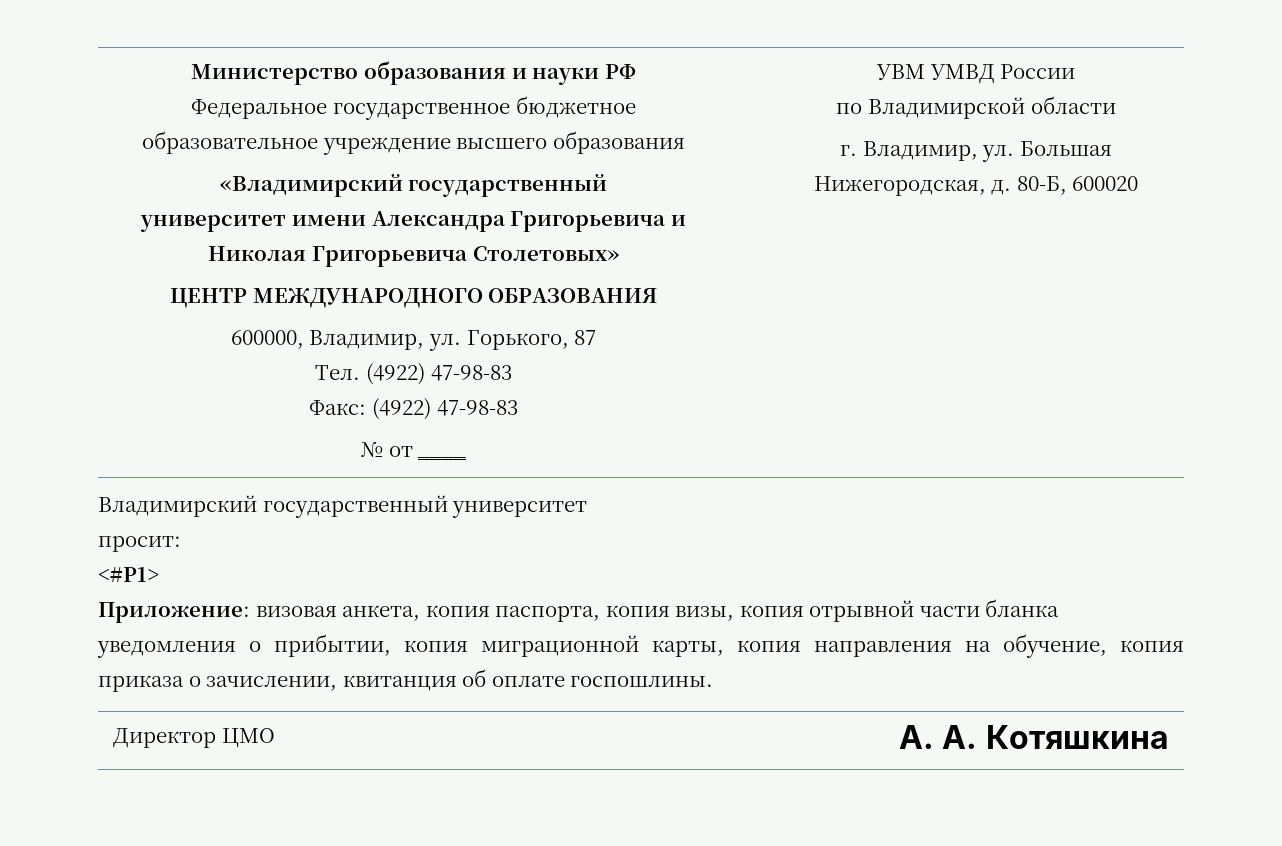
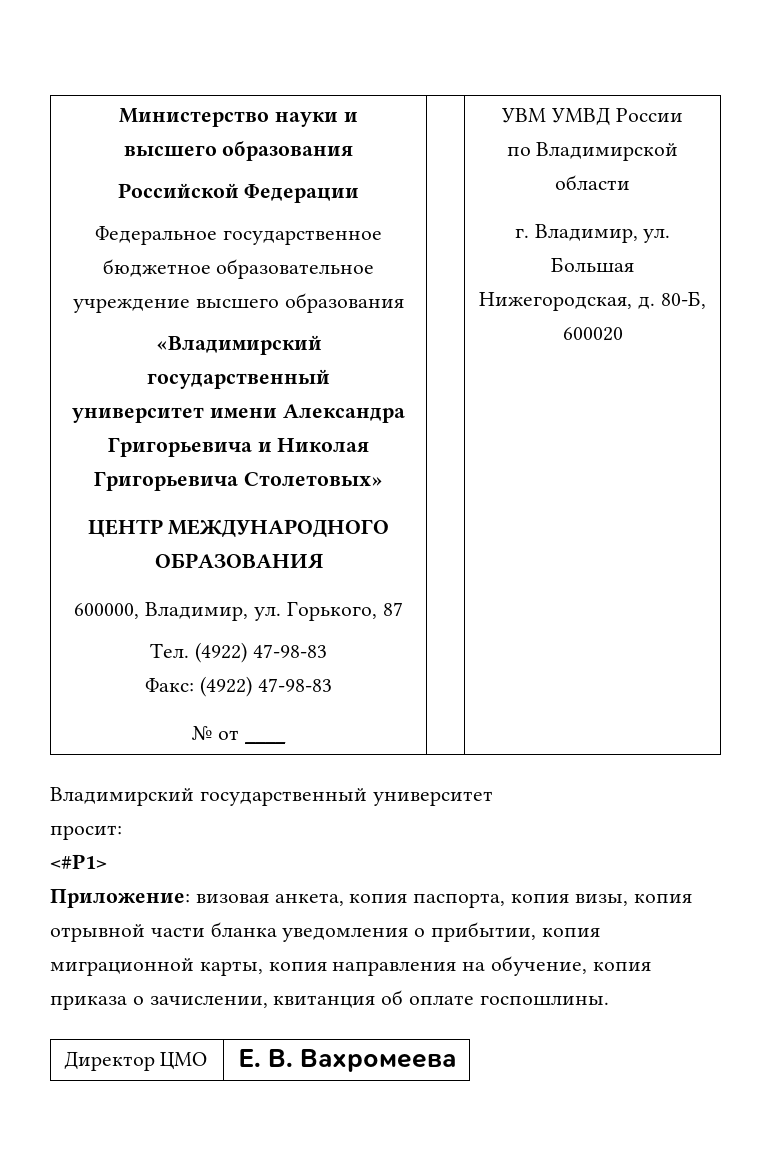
- Министерство образования и науки РФ
+ Министерство науки и
+ высшего образования
+ Российской Федерации
- Директор ЦМО | А. А. Котяшкина
+ Директор ЦМО | Е. В. Вахромеева

